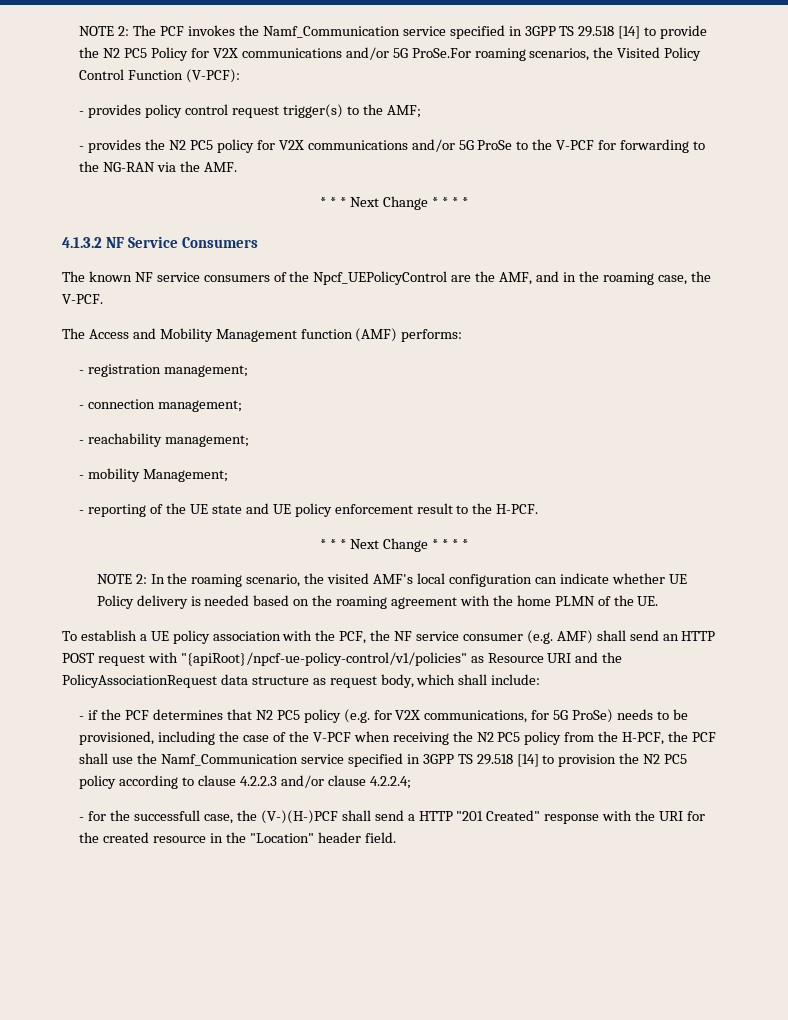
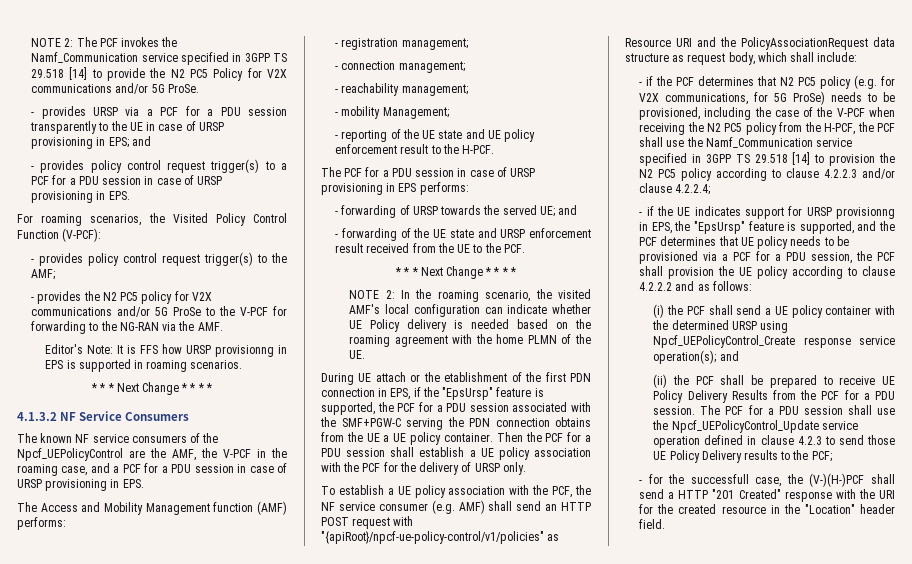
- NOTE 2: The PCF invokes the Namf_Communication service specified in 3GPP TS 29.518 [14] to provide the N2 PC5 Policy for V2X communications and/or 5G ProSe.For roaming scenarios, the Visited Policy Control Function (V-PCF):
+ NOTE 2: The PCF invokes the Namf_Communication service specified in 3GPP TS 29.518 [14] to provide the N2 PC5 Policy for V2X communications and/or 5G ProSe.
+ - provides URSP via a PCF for a PDU session transparently to the UE in case of URSP provisioning in EPS; and
+ - provides policy control request trigger(s) to a PCF for a PDU session in case of URSP provisioning in EPS.
+ For roaming scenarios, the Visited Policy Control Function (V-PCF):
+ Editor's Note: It is FFS how URSP provisionng in EPS is supported in roaming scenarios.
- The known NF service consumers of the Npcf_UEPolicyControl are the AMF, and in the roaming case, the V-PCF.
+ The known NF service consumers of the Npcf_UEPolicyControl are the AMF, the V-PCF in the roaming case, and a PCF for a PDU session in case of URSP provisioning in EPS.
+ The PCF for a PDU session in case of URSP provisioning in EPS performs:
+ - forwarding of URSP towards the served UE; and
+ - forwarding of the UE state and URSP enforcement result received from the UE to the PCF.
+ During UE attach or the etablishment of the first PDN connection in EPS, if the "EpsUrsp" feature is supported, the PCF for a PDU session associated with the SMF+PGW-C serving the PDN connection obtains from the UE a UE policy container. Then the PCF for a PDU session shall establish a UE policy association with the PCF for the delivery of URSP only.
+ - if the UE indicates support for URSP provisionng in EPS, the "EpsUrsp" feature is supported, and the PCF determines that UE policy needs to be provisioned via a PCF for a PDU session, the PCF shall provision the UE policy according to clause 4.2.2.2 and as follows:
+ (i) the PCF shall send a UE policy container with the determined URSP using Npcf_UEPolicyControl_Create response service operation(s); and
+ (ii) the PCF shall be prepared to receive UE Policy Delivery Results from the PCF for a PDU session. The PCF for a PDU session shall use the Npcf_UEPolicyControl_Update service operation defined in clause 4.2.3 to send those UE Policy Delivery results to the PCF;

